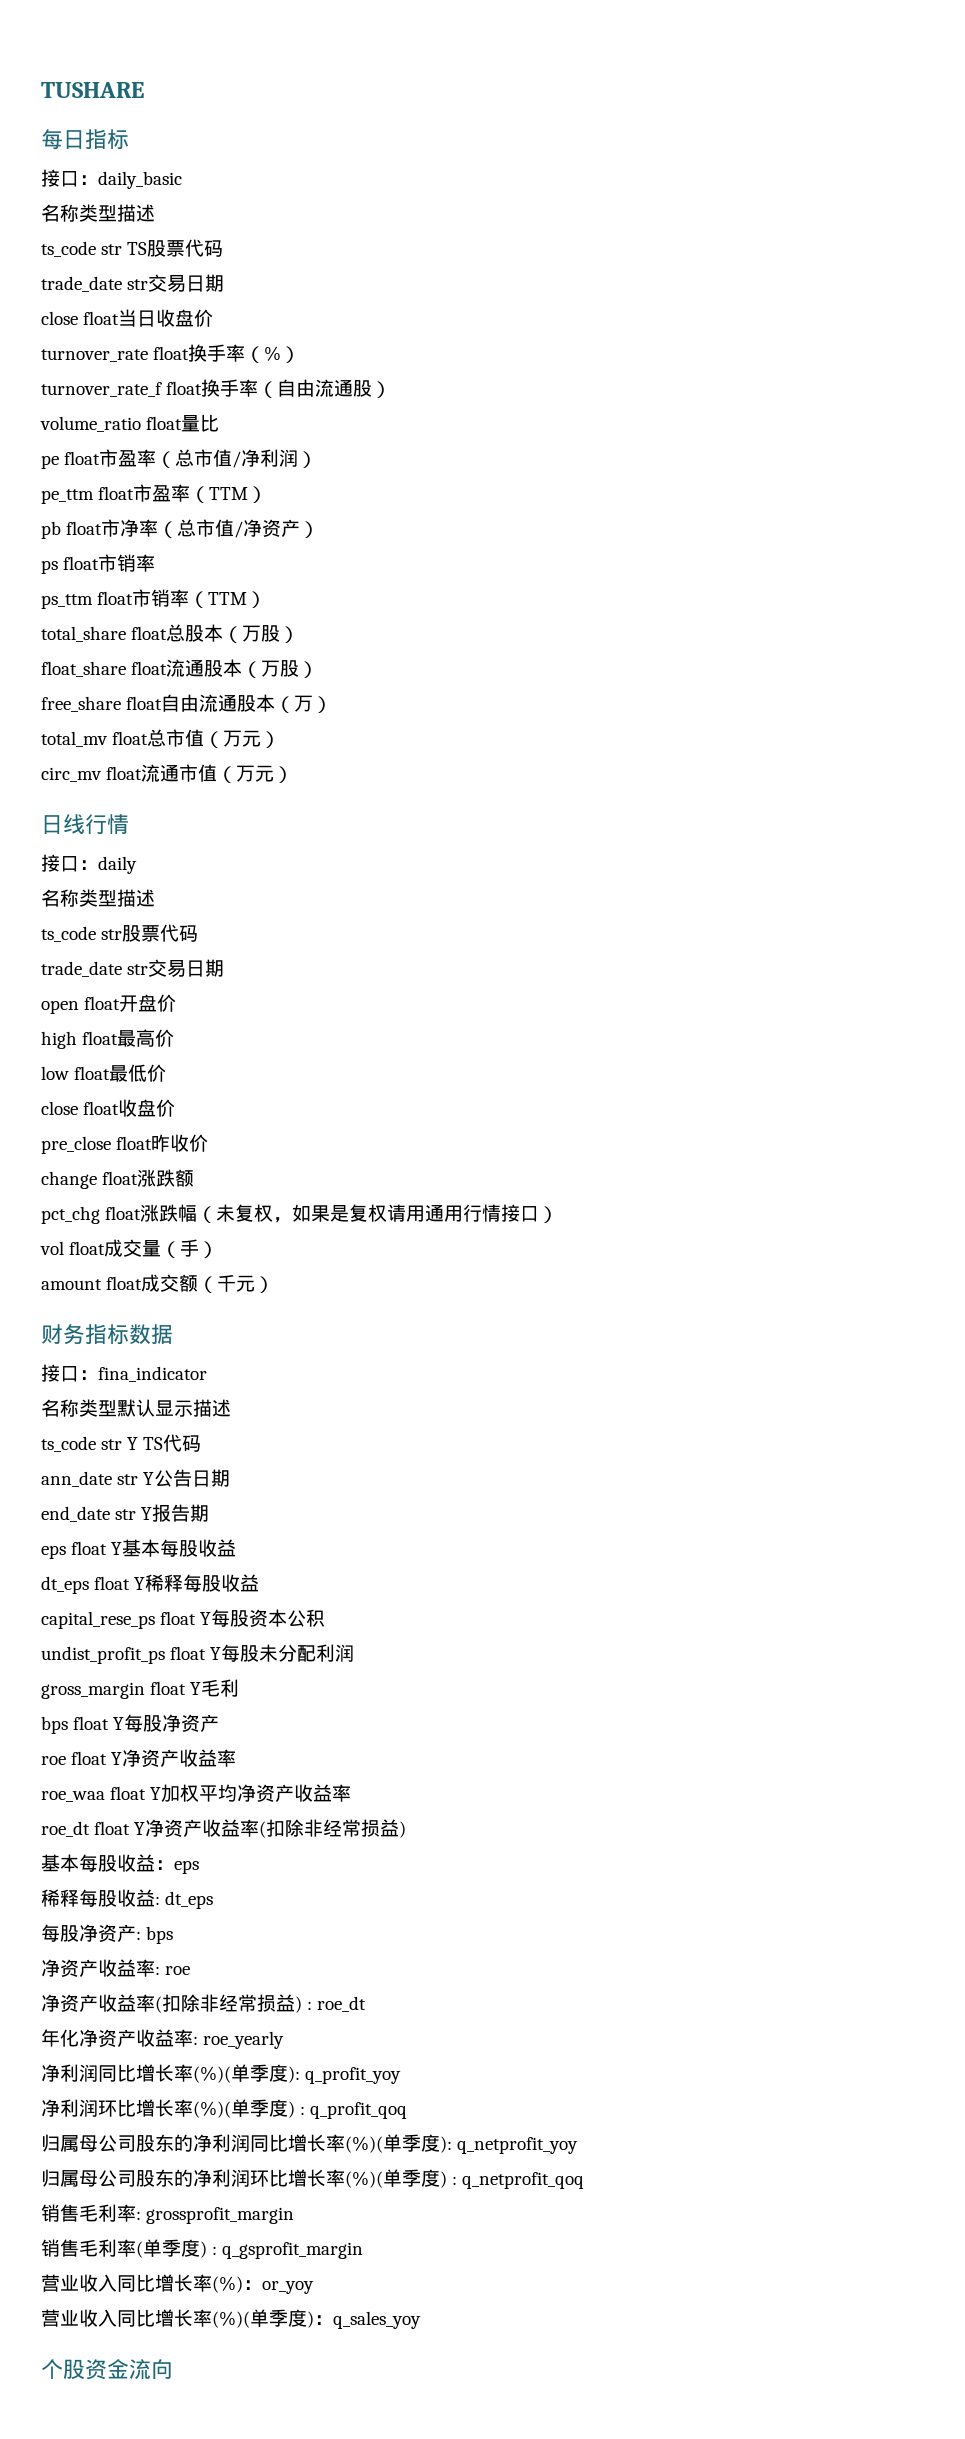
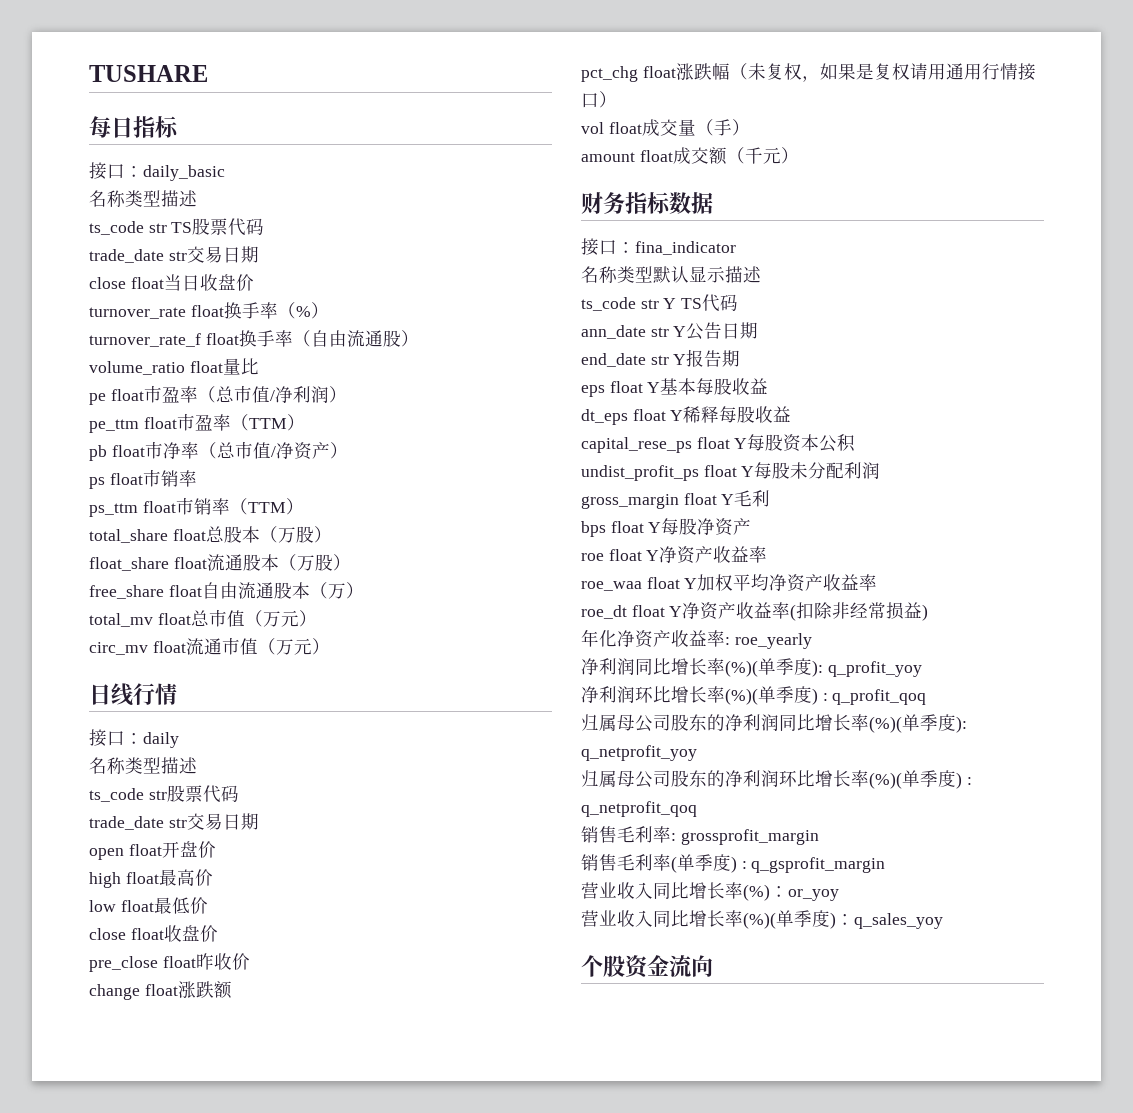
- 基本每股收益：eps
- 稀释每股收益: dt_eps
- 每股净资产: bps
- 净资产收益率: roe
- 净资产收益率(扣除非经常损益) : roe_dt

